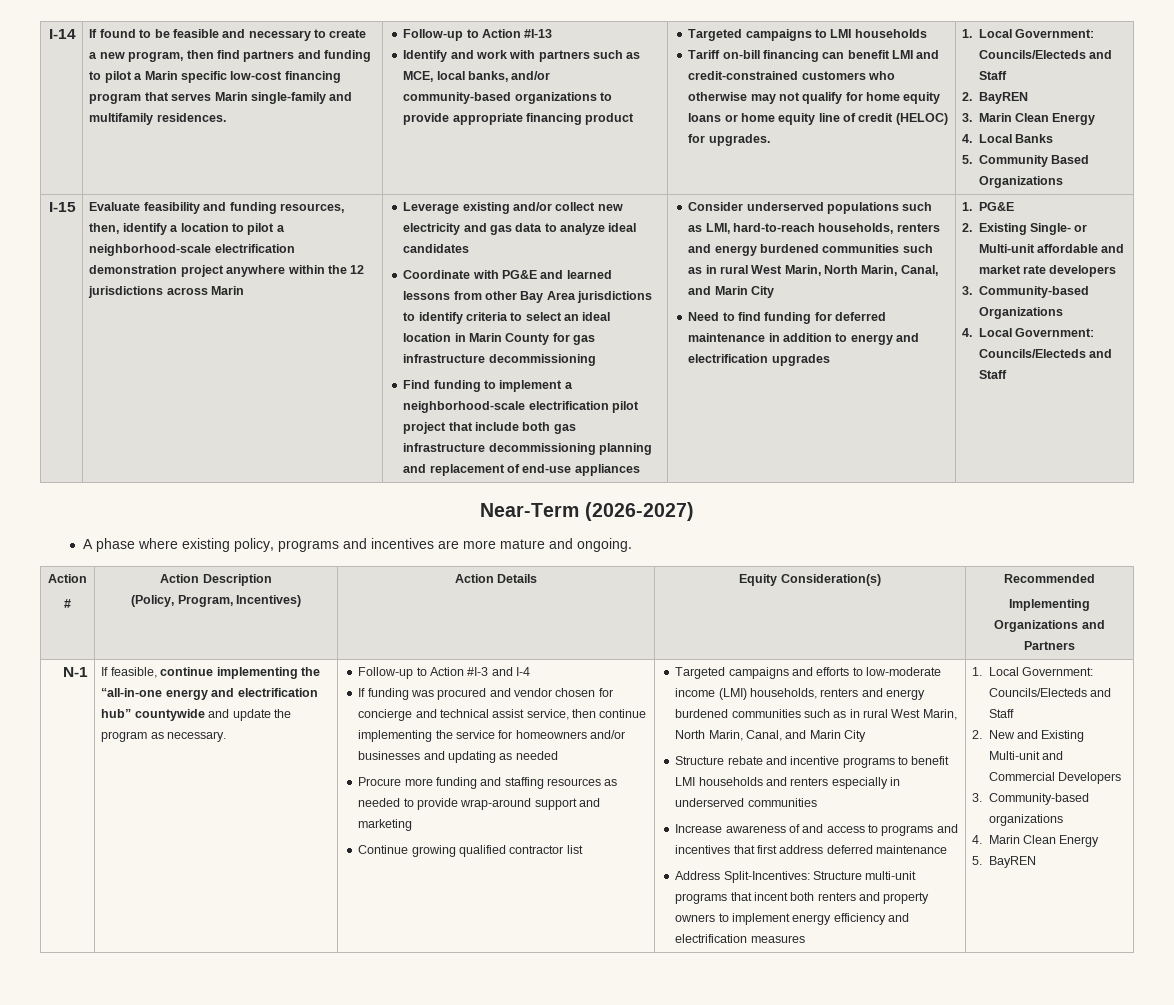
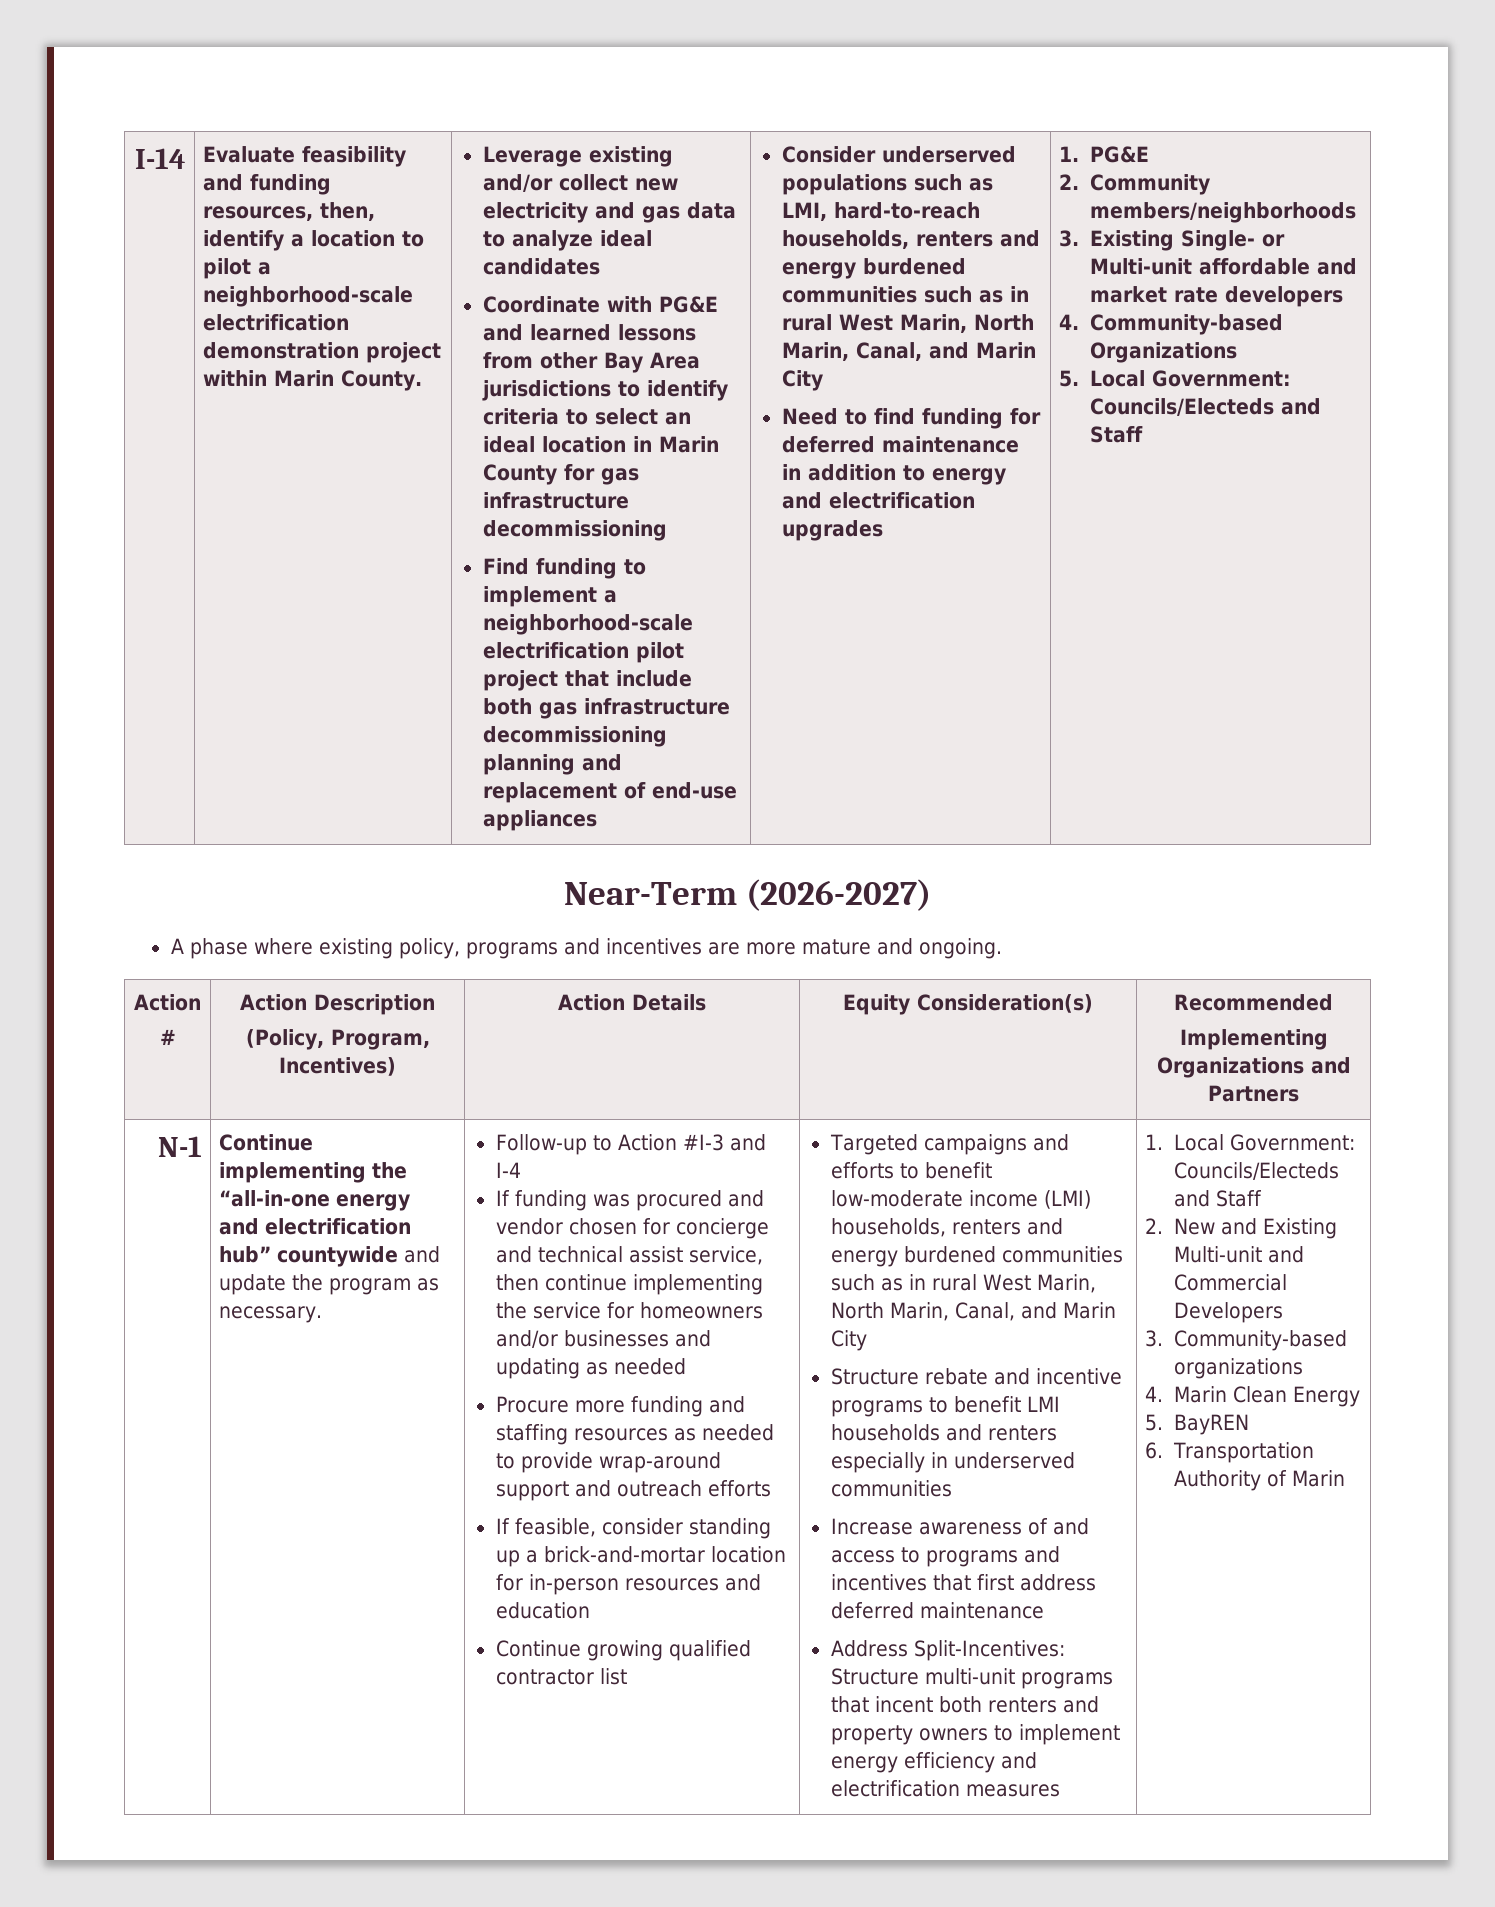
- If found to be feasible and necessary to create a new program, then find partners and funding to pilot a Marin specific low-cost financing program that serves Marin single-family and multifamily residences. | Follow-up to Action #I-13
- Identify and work with partners such as MCE, local banks, and/or community-based organizations to provide appropriate financing product | Targeted campaigns to LMI households
- Tariff on-bill financing can benefit LMI and credit-constrained customers who otherwise may not qualify for home equity loans or home equity line of credit (HELOC) for upgrades. | 1. Local Government: Councils/Electeds and Staff
- 2. BayREN
- 3. Marin Clean Energy
- 4. Local Banks
- 5. Community Based Organizations
- I-15
- Evaluate feasibility and funding resources, then, identify a location to pilot a neighborhood-scale electrification demonstration project anywhere within the 12 jurisdictions across Marin
+ Evaluate feasibility and funding resources, then, identify a location to pilot a neighborhood-scale electrification demonstration project within Marin County.
- 2. Existing Single- or Multi-unit affordable and market rate developers
+ 2. Community members/neighborhoods
+ 3. Existing Single- or Multi-unit affordable and market rate developers
- 3. Community-based Organizations
+ 4. Community-based Organizations
- 4. Local Government: Councils/Electeds and Staff
+ 5. Local Government: Councils/Electeds and Staff
- If feasible, continue implementing the “all-in-one energy and electrification hub” countywide and update the program as necessary.
+ Continue implementing the “all-in-one energy and electrification hub” countywide and update the program as necessary.
- Procure more funding and staffing resources as needed to provide wrap-around support and marketing
+ Procure more funding and staffing resources as needed to provide wrap-around support and outreach efforts
+ If feasible, consider standing up a brick-and-mortar location for in-person resources and education
- Targeted campaigns and efforts to low-moderate income (LMI) households, renters and energy burdened communities such as in rural West Marin, North Marin, Canal, and Marin City
+ Targeted campaigns and efforts to benefit low-moderate income (LMI) households, renters and energy burdened communities such as in rural West Marin, North Marin, Canal, and Marin City
+ 6. Transportation Authority of Marin

